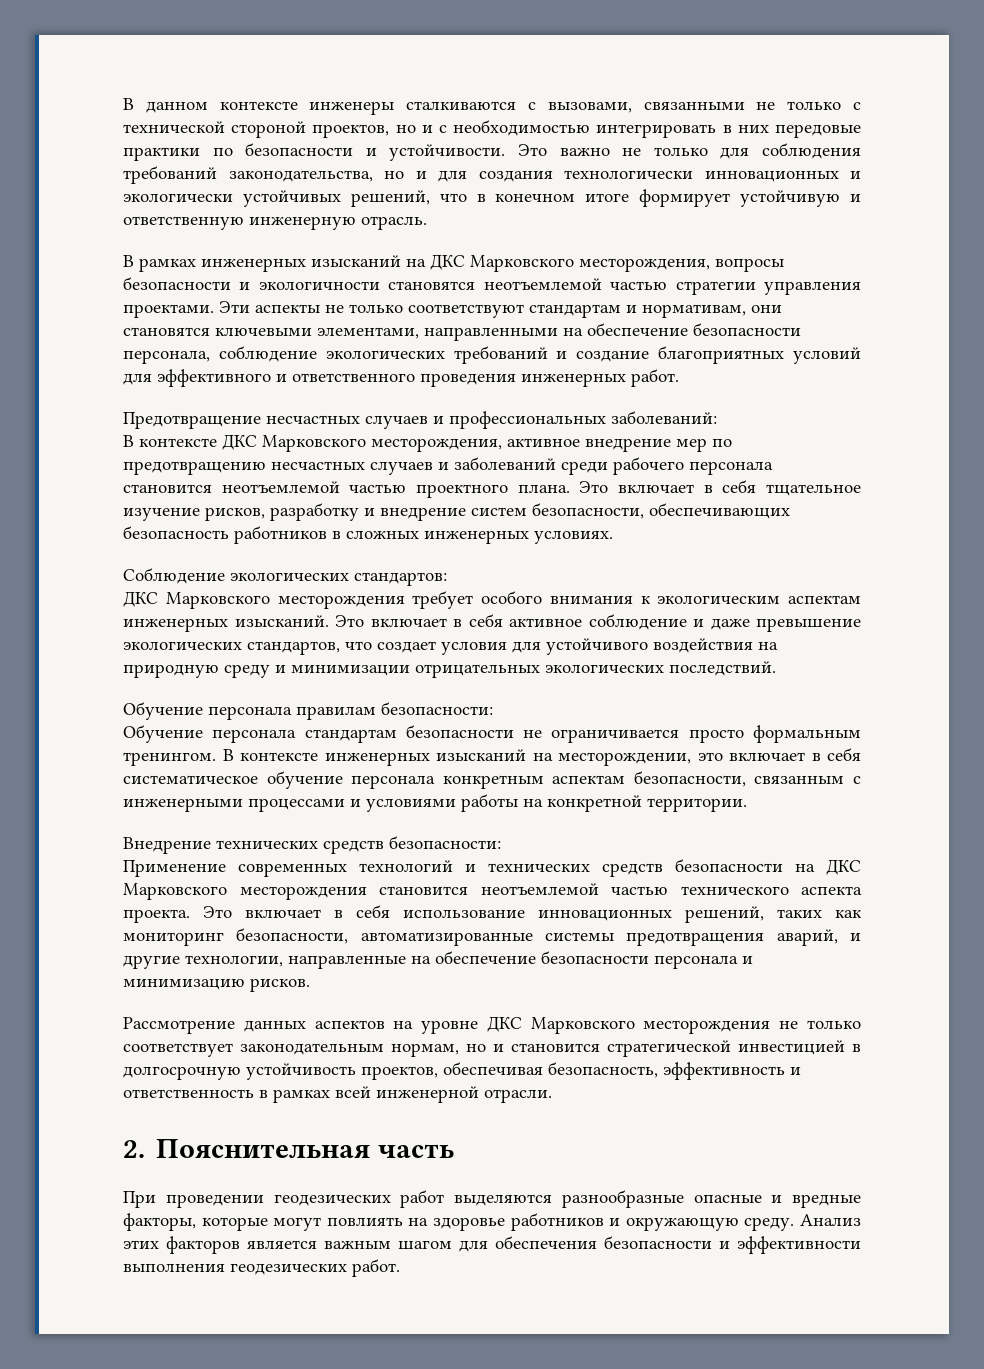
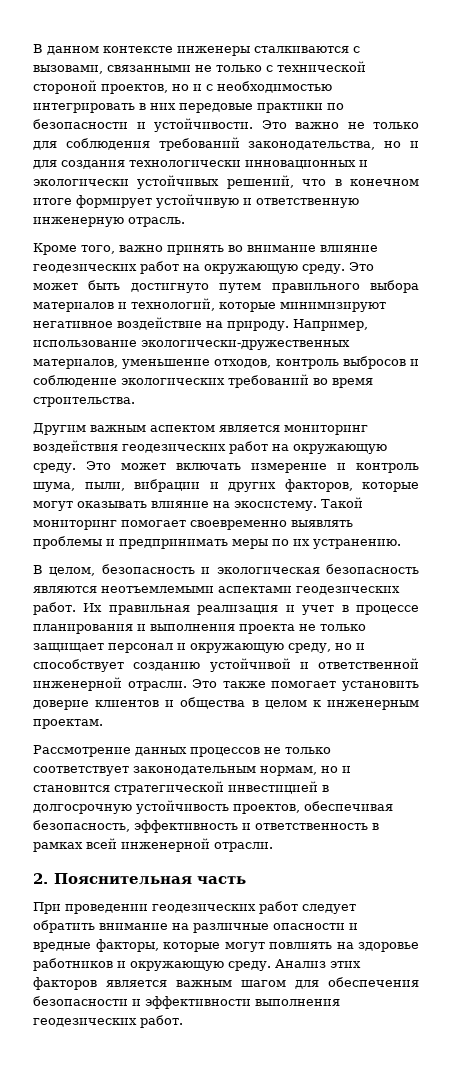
- В рамках инженерных изысканий на ДКС Марковского месторождения, вопросы безопасности и экологичности становятся неотъемлемой частью стратегии управления проектами. Эти аспекты не только соответствуют стандартам и нормативам, они становятся ключевыми элементами, направленными на обеспечение безопасности персонала, соблюдение экологических требований и создание благоприятных условий для эффективного и ответственного проведения инженерных работ.
- Предотвращение несчастных случаев и профессиональных заболеваний:
- В контексте ДКС Марковского месторождения, активное внедрение мер по предотвращению несчастных случаев и заболеваний среди рабочего персонала становится неотъемлемой частью проектного плана. Это включает в себя тщательное изучение рисков, разработку и внедрение систем безопасности, обеспечивающих безопасность работников в сложных инженерных условиях.
- Соблюдение экологических стандартов:
- ДКС Марковского месторождения требует особого внимания к экологическим аспектам инженерных изысканий. Это включает в себя активное соблюдение и даже превышение экологических стандартов, что создает условия для устойчивого воздействия на природную среду и минимизации отрицательных экологических последствий.
- Обучение персонала правилам безопасности:
- Обучение персонала стандартам безопасности не ограничивается просто формальным тренингом. В контексте инженерных изысканий на месторождении, это включает в себя систематическое обучение персонала конкретным аспектам безопасности, связанным с инженерными процессами и условиями работы на конкретной территории.
- Внедрение технических средств безопасности:
- Применение современных технологий и технических средств безопасности на ДКС Марковского месторождения становится неотъемлемой частью технического аспекта проекта. Это включает в себя использование инновационных решений, таких как мониторинг безопасности, автоматизированные системы предотвращения аварий, и другие технологии, направленные на обеспечение безопасности персонала и минимизацию рисков.
- Рассмотрение данных аспектов на уровне ДКС Марковского месторождения не только соответствует законодательным нормам, но и становится стратегической инвестицией в долгосрочную устойчивость проектов, обеспечивая безопасность, эффективность и ответственность в рамках всей инженерной отрасли.
+ Кроме того, важно принять во внимание влияние геодезических работ на окружающую среду. Это может быть достигнуто путем правильного выбора материалов и технологий, которые минимизируют негативное воздействие на природу. Например, использование экологически-дружественных материалов, уменьшение отходов, контроль выбросов и соблюдение экологических требований во время строительства.
+ Другим важным аспектом является мониторинг воздействия геодезических работ на окружающую среду. Это может включать измерение и контроль шума, пыли, вибрации и других факторов, которые могут оказывать влияние на экосистему. Такой мониторинг помогает своевременно выявлять проблемы и предпринимать меры по их устранению.
+ В целом, безопасность и экологическая безопасность являются неотъемлемыми аспектами геодезических работ. Их правильная реализация и учет в процессе планирования и выполнения проекта не только защищает персонал и окружающую среду, но и способствует созданию устойчивой и ответственной инженерной отрасли. Это также помогает установить доверие клиентов и общества в целом к инженерным проектам.
+ Рассмотрение данных процессов не только соответствует законодательным нормам, но и становится стратегической инвестицией в долгосрочную устойчивость проектов, обеспечивая безопасность, эффективность и ответственность в рамках всей инженерной отрасли.
- При проведении геодезических работ выделяются разнообразные опасные и вредные факторы, которые могут повлиять на здоровье работников и окружающую среду.
+ При проведении геодезических работ следует обратить внимание на различные опасности и вредные факторы, которые могут повлиять на здоровье работников и окружающую среду.

